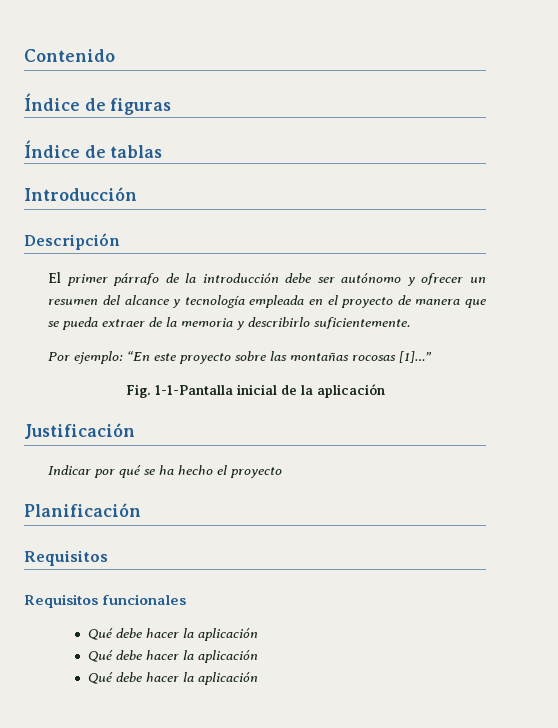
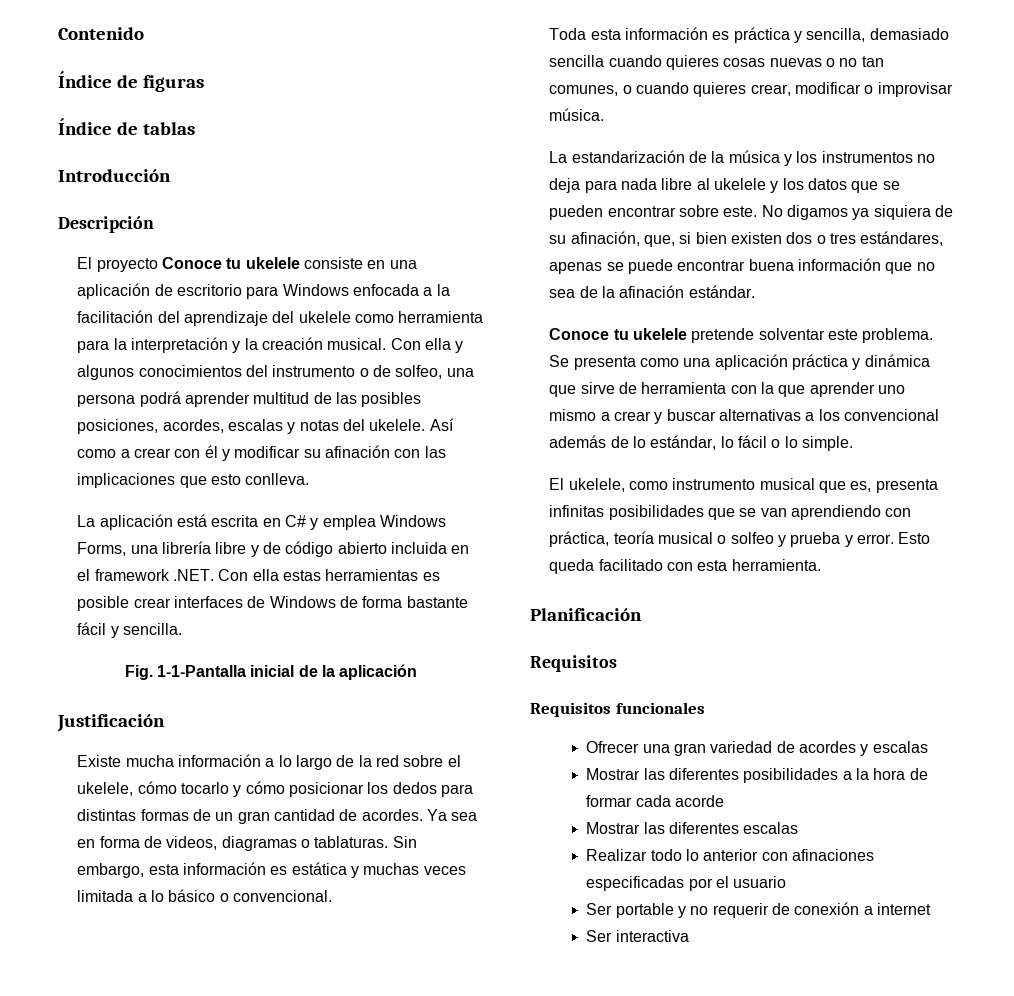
- El primer párrafo de la introducción debe ser autónomo y ofrecer un resumen del alcance y tecnología empleada en el proyecto de manera que se pueda extraer de la memoria y describirlo suficientemente.
- Por ejemplo: “En este proyecto sobre las montañas rocosas [1]…”
+ El proyecto Conoce tu ukelele consiste en una aplicación de escritorio para Windows enfocada a la facilitación del aprendizaje del ukelele como herramienta para la interpretación y la creación musical. Con ella y algunos conocimientos del instrumento o de solfeo, una persona podrá aprender multitud de las posibles posiciones, acordes, escalas y notas del ukelele. Así como a crear con él y modificar su afinación con las implicaciones que esto conlleva.
+ La aplicación está escrita en C# y emplea Windows Forms, una librería libre y de código abierto incluida en el framework .NET. Con ella estas herramientas es posible crear interfaces de Windows de forma bastante fácil y sencilla.
- Indicar por qué se ha hecho el proyecto
+ Existe mucha información a lo largo de la red sobre el ukelele, cómo tocarlo y cómo posicionar los dedos para distintas formas de un gran cantidad de acordes. Ya sea en forma de videos, diagramas o tablaturas. Sin embargo, esta información es estática y muchas veces limitada a lo básico o convencional.
+ Toda esta información es práctica y sencilla, demasiado sencilla cuando quieres cosas nuevas o no tan comunes, o cuando quieres crear, modificar o improvisar música.
+ La estandarización de la música y los instrumentos no deja para nada libre al ukelele y los datos que se pueden encontrar sobre este. No digamos ya siquiera de su afinación, que, si bien existen dos o tres estándares, apenas se puede encontrar buena información que no sea de la afinación estándar.
+ Conoce tu ukelele pretende solventar este problema. Se presenta como una aplicación práctica y dinámica que sirve de herramienta con la que aprender uno mismo a crear y buscar alternativas a los convencional además de lo estándar, lo fácil o lo simple.
+ El ukelele, como instrumento musical que es, presenta infinitas posibilidades que se van aprendiendo con práctica, teoría musical o solfeo y prueba y error. Esto queda facilitado con esta herramienta.
  Planificación
  Requisitos
  Requisitos funcionales
- Qué debe hacer la aplicación
- Qué debe hacer la aplicación
- Qué debe hacer la aplicación
+ Ofrecer una gran variedad de acordes y escalas
+ Mostrar las diferentes posibilidades a la hora de formar cada acorde
+ Mostrar las diferentes escalas
+ Realizar todo lo anterior con afinaciones especificadas por el usuario
+ Ser portable y no requerir de conexión a internet
+ Ser interactiva

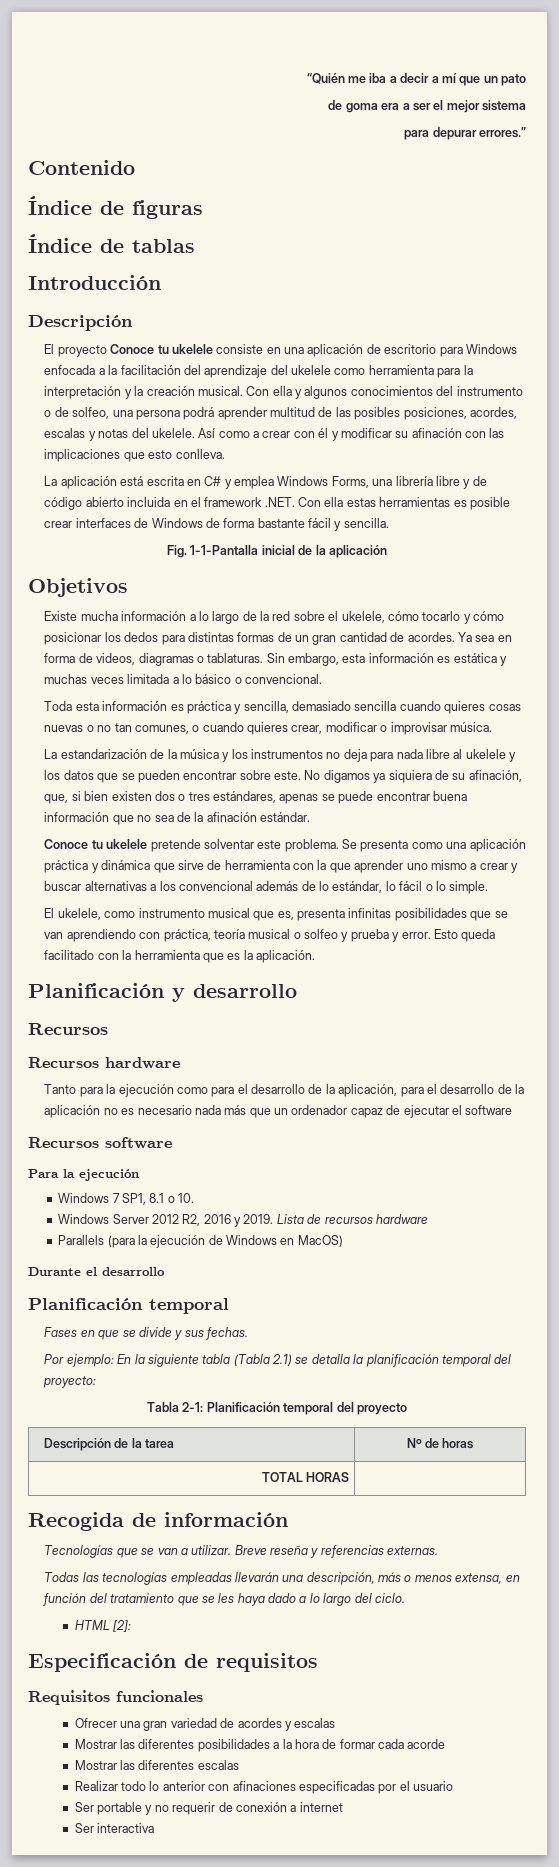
+ “Quién me iba a decir a mí que un pato
+ de goma era a ser el mejor sistema
+ para depurar errores.”
- Justificación
+ Objetivos
- Esto queda facilitado con esta herramienta.
- Planificación
- Requisitos
+ Esto queda facilitado con la herramienta que es la aplicación.
+ Planificación y desarrollo
+ Recursos
+ Recursos hardware
+ Tanto para la ejecución como para el desarrollo de la aplicación, para el desarrollo de la aplicación no es necesario nada más que un ordenador capaz de ejecutar el software
+ Recursos software
+ Para la ejecución
+ Windows 7 SP1, 8.1 o 10.
+ Windows Server 2012 R2, 2016 y 2019. Lista de recursos hardware
+ Parallels (para la ejecución de Windows en MacOS)
+ Durante el desarrollo
+ Planificación temporal
+ Fases en que se divide y sus fechas.
+ Por ejemplo: En la siguiente tabla (Tabla 2.1) se detalla la planificación temporal del proyecto:
+ Tabla 2-1: Planificación temporal del proyecto
+ Descripción de la tarea | Nº de horas
+ TOTAL HORAS |
+ Recogida de información
+ Tecnologías que se van a utilizar. Breve reseña y referencias externas.
+ Todas las tecnologías empleadas llevarán una descripción, más o menos extensa, en función del tratamiento que se les haya dado a lo largo del ciclo.
+ HTML [2]:
+ Especificación de requisitos

